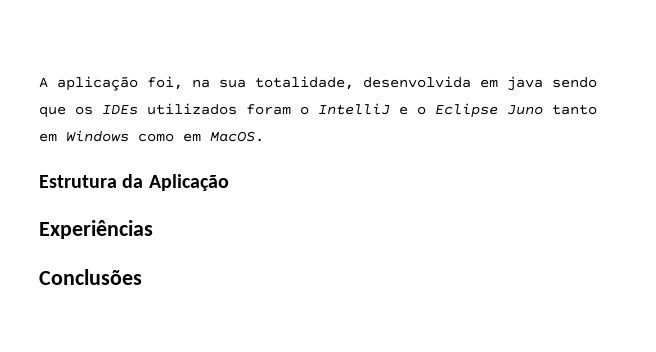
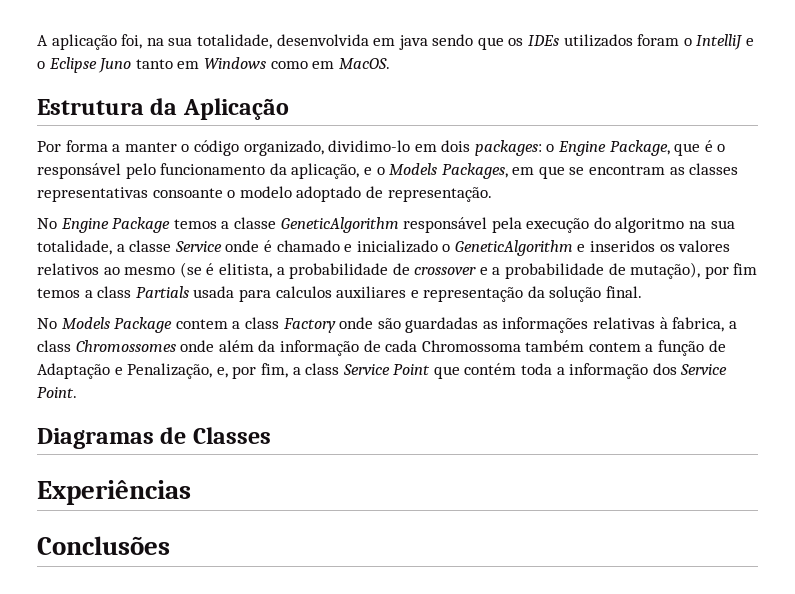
+ Por forma a manter o código organizado, dividimo-lo em dois packages: o Engine Package, que é o responsável pelo funcionamento da aplicação, e o Models Packages, em que se encontram as classes representativas consoante o modelo adoptado de representação.
+ No Engine Package temos a classe GeneticAlgorithm responsável pela execução do algoritmo na sua totalidade, a classe Service onde é chamado e inicializado o GeneticAlgorithm e inseridos os valores relativos ao mesmo (se é elitista, a probabilidade de crossover e a probabilidade de mutação), por fim temos a class Partials usada para calculos auxiliares e representação da solução final.
+ No Models Package contem a class Factory onde são guardadas as informações relativas à fabrica, a class Chromossomes onde além da informação de cada Chromossoma também contem a função de Adaptação e Penalização, e, por fim, a class Service Point que contém toda a informação dos Service Point.
+ Diagramas de Classes

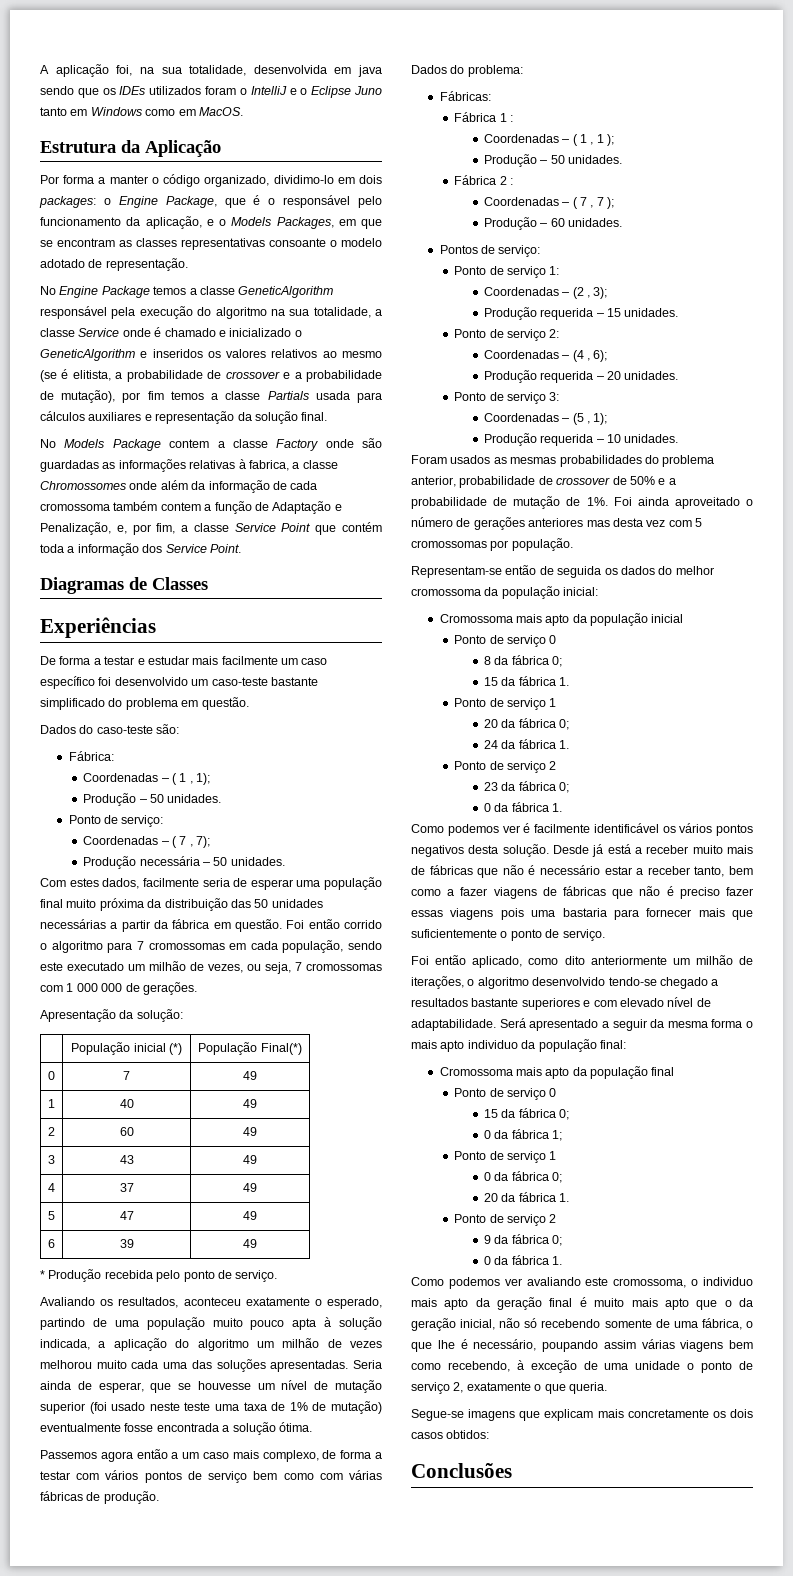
- Por forma a manter o código organizado, dividimo-lo em dois packages: o Engine Package, que é o responsável pelo funcionamento da aplicação, e o Models Packages, em que se encontram as classes representativas consoante o modelo adoptado de representação.
+ Por forma a manter o código organizado, dividimo-lo em dois packages: o Engine Package, que é o responsável pelo funcionamento da aplicação, e o Models Packages, em que se encontram as classes representativas consoante o modelo adotado de representação.
- No Engine Package temos a classe GeneticAlgorithm responsável pela execução do algoritmo na sua totalidade, a classe Service onde é chamado e inicializado o GeneticAlgorithm e inseridos os valores relativos ao mesmo (se é elitista, a probabilidade de crossover e a probabilidade de mutação), por fim temos a class Partials usada para calculos auxiliares e representação da solução final.
+ No Engine Package temos a classe GeneticAlgorithm responsável pela execução do algoritmo na sua totalidade, a classe Service onde é chamado e inicializado o GeneticAlgorithm e inseridos os valores relativos ao mesmo (se é elitista, a probabilidade de crossover e a probabilidade de mutação), por fim temos a classe Partials usada para cálculos auxiliares e representação da solução final.
- No Models Package contem a class Factory onde são guardadas as informações relativas à fabrica, a class Chromossomes onde além da informação de cada Chromossoma também contem a função de Adaptação e Penalização, e, por fim, a class Service Point que contém toda a informação dos Service Point.
+ No Models Package contem a classe Factory onde são guardadas as informações relativas à fabrica, a classe Chromossomes onde além da informação de cada cromossoma também contem a função de Adaptação e Penalização, e, por fim, a classe Service Point que contém toda a informação dos Service Point.
+ De forma a testar e estudar mais facilmente um caso específico foi desenvolvido um caso-teste bastante simplificado do problema em questão.
+ Dados do caso-teste são:
+ Fábrica:
+ Coordenadas – ( 1 , 1);
+ Produção – 50 unidades.
+ Ponto de serviço:
+ Coordenadas – ( 7 , 7);
+ Produção necessária – 50 unidades.
+ Com estes dados, facilmente seria de esperar uma população final muito próxima da distribuição das 50 unidades necessárias a partir da fábrica em questão. Foi então corrido o algoritmo para 7 cromossomas em cada população, sendo este executado um milhão de vezes, ou seja, 7 cromossomas com 1 000 000 de gerações.
+ Apresentação da solução:
+ | População inicial (*) | População Final(*)
+ 0 | 7 | 49
+ 1 | 40 | 49
+ 2 | 60 | 49
+ 3 | 43 | 49
+ 4 | 37 | 49
+ 5 | 47 | 49
+ 6 | 39 | 49
+ * Produção recebida pelo ponto de serviço.
+ Avaliando os resultados, aconteceu exatamente o esperado, partindo de uma população muito pouco apta à solução indicada, a aplicação do algoritmo um milhão de vezes melhorou muito cada uma das soluções apresentadas. Seria ainda de esperar, que se houvesse um nível de mutação superior (foi usado neste teste uma taxa de 1% de mutação) eventualmente fosse encontrada a solução ótima.
+ Passemos agora então a um caso mais complexo, de forma a testar com vários pontos de serviço bem como com várias fábricas de produção.
+ Dados do problema:
+ Fábricas:
+ Fábrica 1 :
+ Coordenadas – ( 1 , 1 );
+ Produção – 50 unidades.
+ Fábrica 2 :
+ Coordenadas – ( 7 , 7 );
+ Produção – 60 unidades.
+ Pontos de serviço:
+ Ponto de serviço 1:
+ Coordenadas – (2 , 3);
+ Produção requerida – 15 unidades.
+ Ponto de serviço 2:
+ Coordenadas – (4 , 6);
+ Produção requerida – 20 unidades.
+ Ponto de serviço 3:
+ Coordenadas – (5 , 1);
+ Produção requerida – 10 unidades.
+ Foram usados as mesmas probabilidades do problema anterior, probabilidade de crossover de 50% e a probabilidade de mutação de 1%. Foi ainda aproveitado o número de gerações anteriores mas desta vez com 5 cromossomas por população.
+ Representam-se então de seguida os dados do melhor cromossoma da população inicial:
+ Cromossoma mais apto da população inicial
+ Ponto de serviço 0
+ 8 da fábrica 0;
+ 15 da fábrica 1.
+ Ponto de serviço 1
+ 20 da fábrica 0;
+ 24 da fábrica 1.
+ Ponto de serviço 2
+ 23 da fábrica 0;
+ 0 da fábrica 1.
+ Como podemos ver é facilmente identificável os vários pontos negativos desta solução. Desde já está a receber muito mais de fábricas que não é necessário estar a receber tanto, bem como a fazer viagens de fábricas que não é preciso fazer essas viagens pois uma bastaria para fornecer mais que suficientemente o ponto de serviço.
+ Foi então aplicado, como dito anteriormente um milhão de iterações, o algoritmo desenvolvido tendo-se chegado a resultados bastante superiores e com elevado nível de adaptabilidade. Será apresentado a seguir da mesma forma o mais apto individuo da população final:
+ Cromossoma mais apto da população final
+ Ponto de serviço 0
+ 15 da fábrica 0;
+ 0 da fábrica 1;
+ Ponto de serviço 1
+ 0 da fábrica 0;
+ 20 da fábrica 1.
+ Ponto de serviço 2
+ 9 da fábrica 0;
+ 0 da fábrica 1.
+ Como podemos ver avaliando este cromossoma, o individuo mais apto da geração final é muito mais apto que o da geração inicial, não só recebendo somente de uma fábrica, o que lhe é necessário, poupando assim várias viagens bem como recebendo, à exceção de uma unidade o ponto de serviço 2, exatamente o que queria.
+ Segue-se imagens que explicam mais concretamente os dois casos obtidos:

